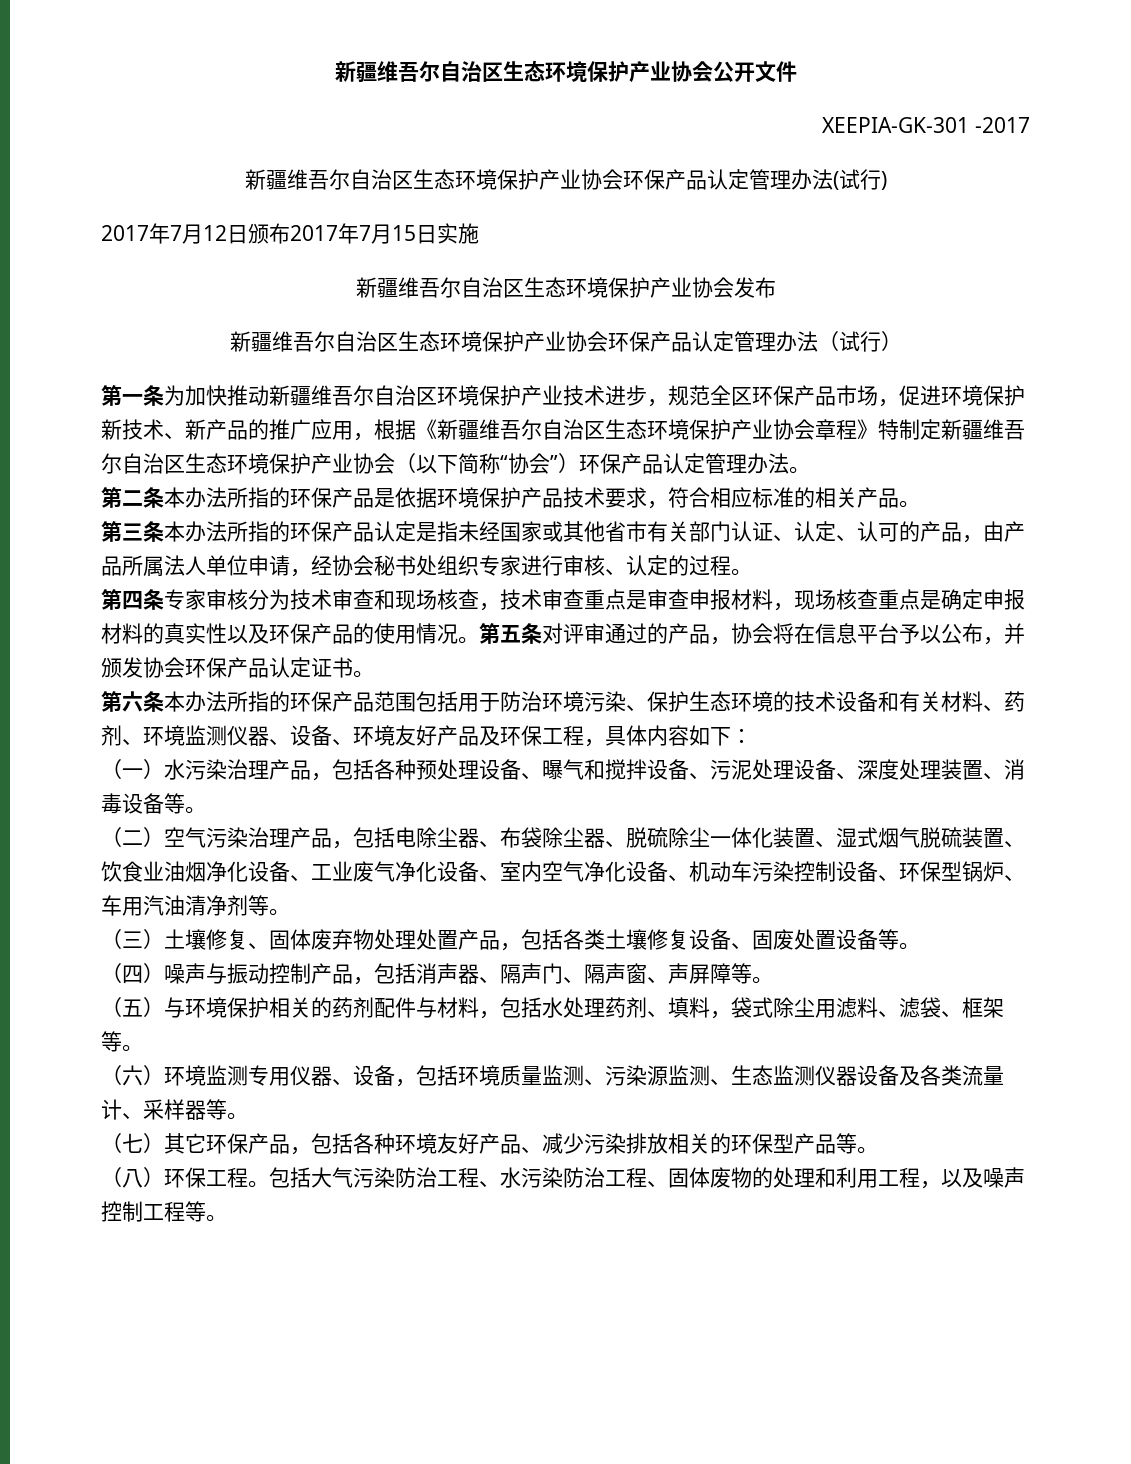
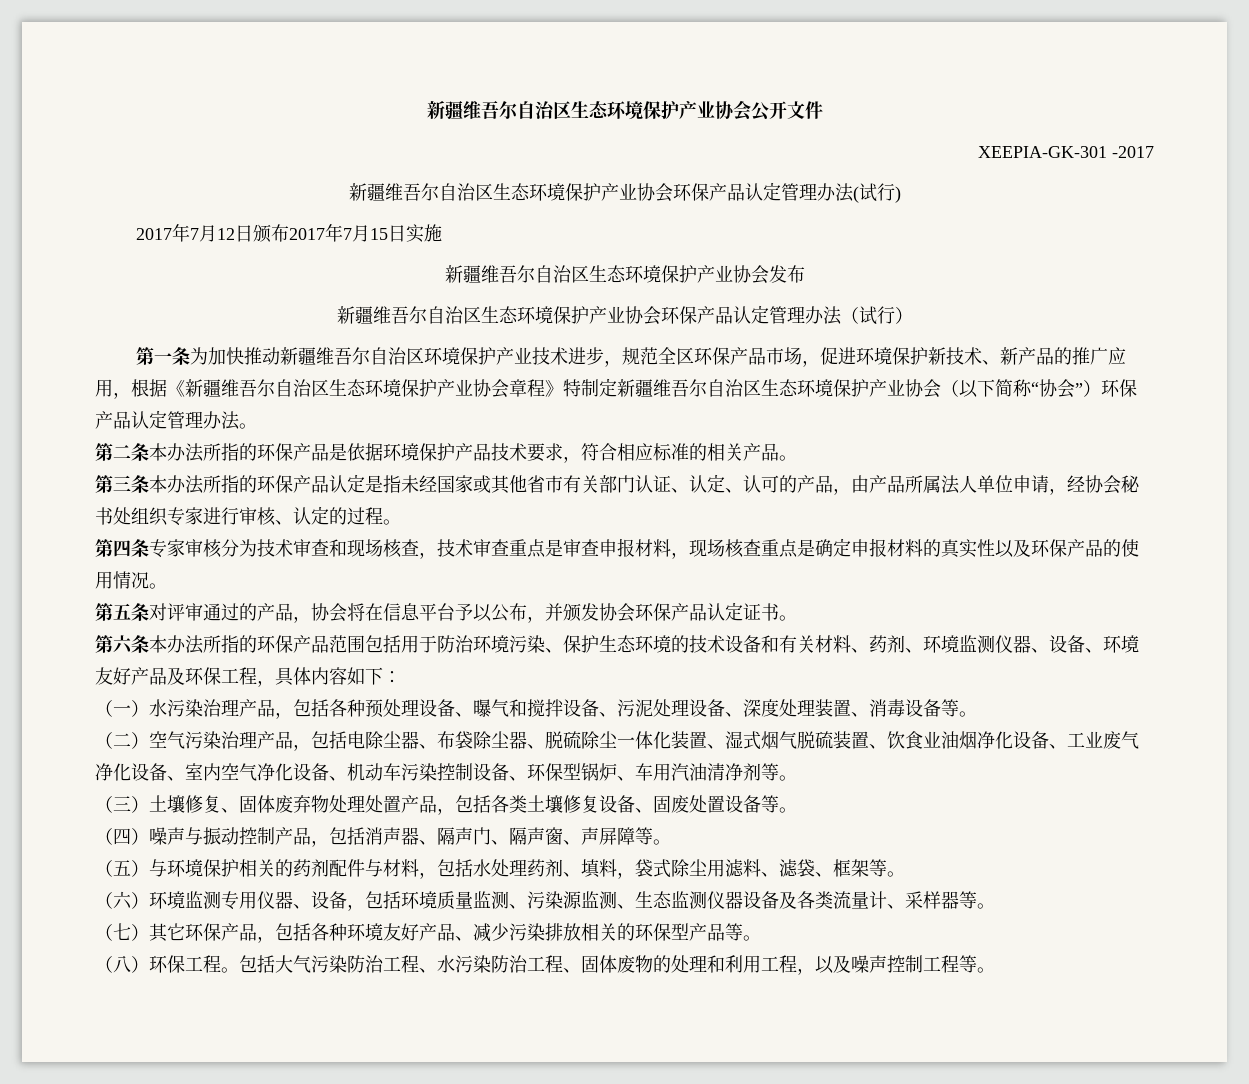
- 第四条专家审核分为技术审查和现场核查，技术审查重点是审查申报材料，现场核查重点是确定申报材料的真实性以及环保产品的使用情况。第五条对评审通过的产品，协会将在信息平台予以公布，并颁发协会环保产品认定证书。
+ 第四条专家审核分为技术审查和现场核查，技术审查重点是审查申报材料，现场核查重点是确定申报材料的真实性以及环保产品的使用情况。
+ 第五条对评审通过的产品，协会将在信息平台予以公布，并颁发协会环保产品认定证书。

